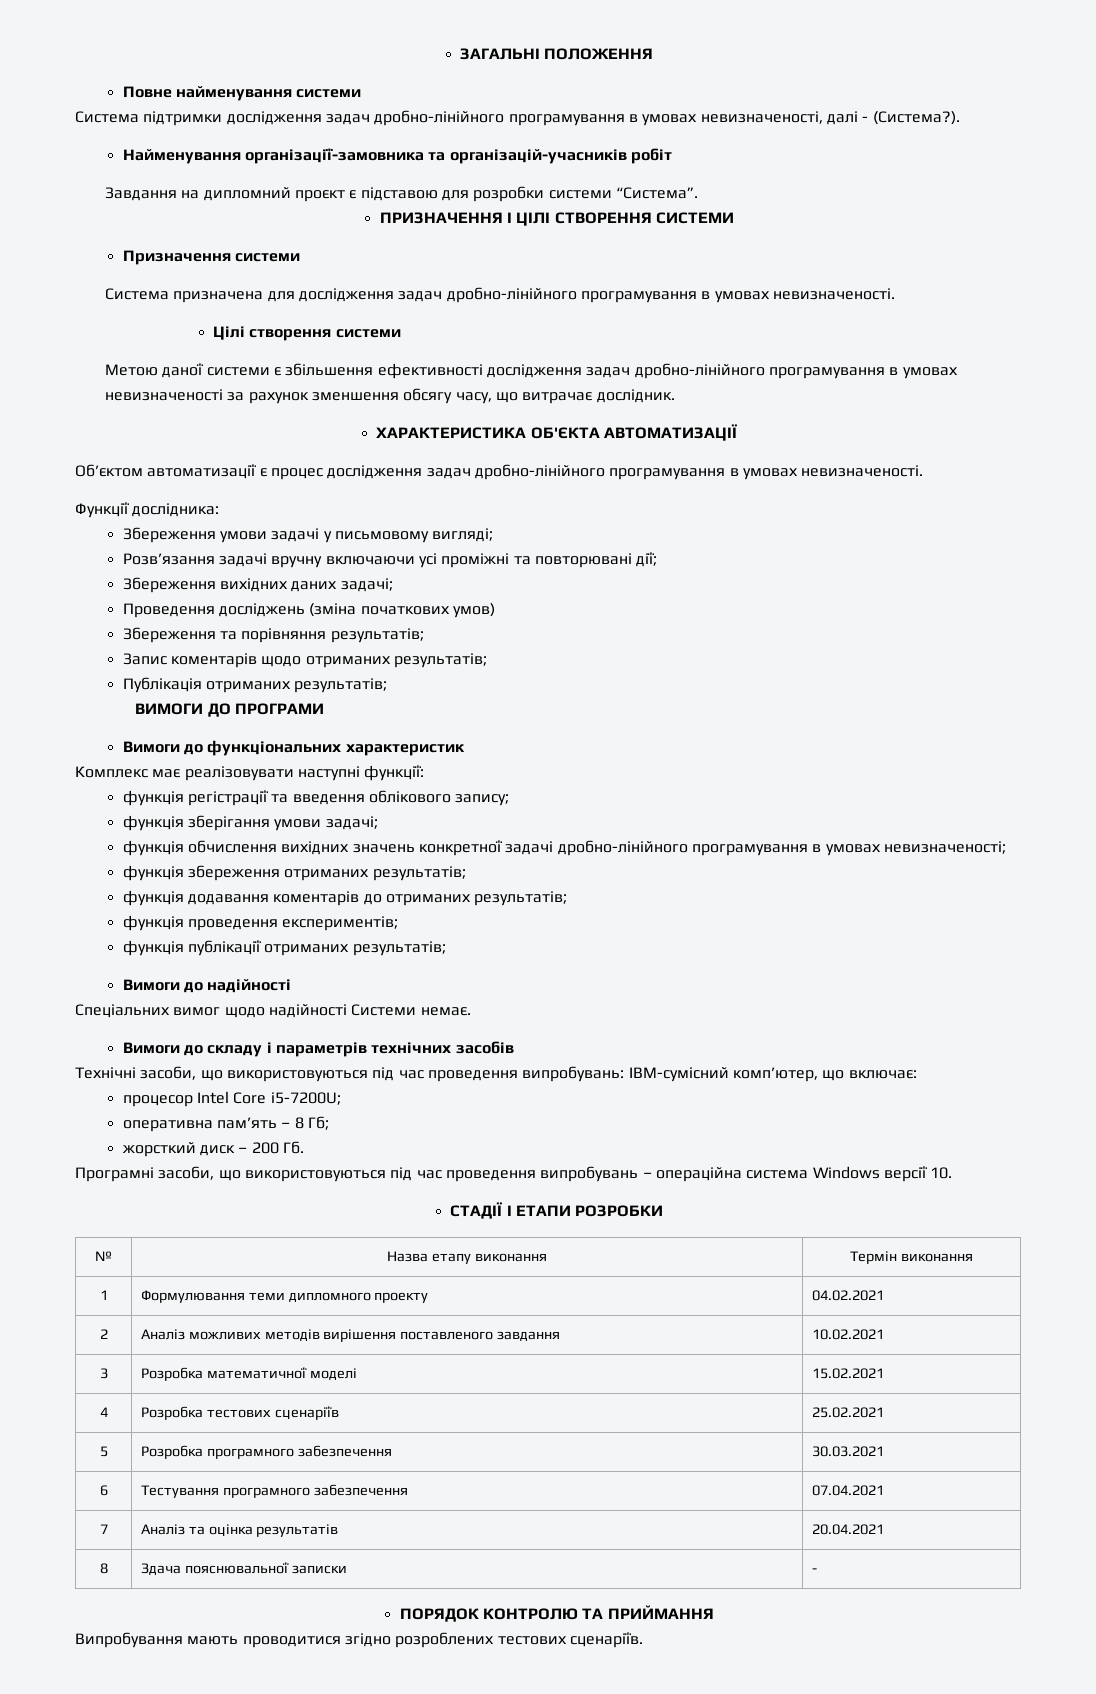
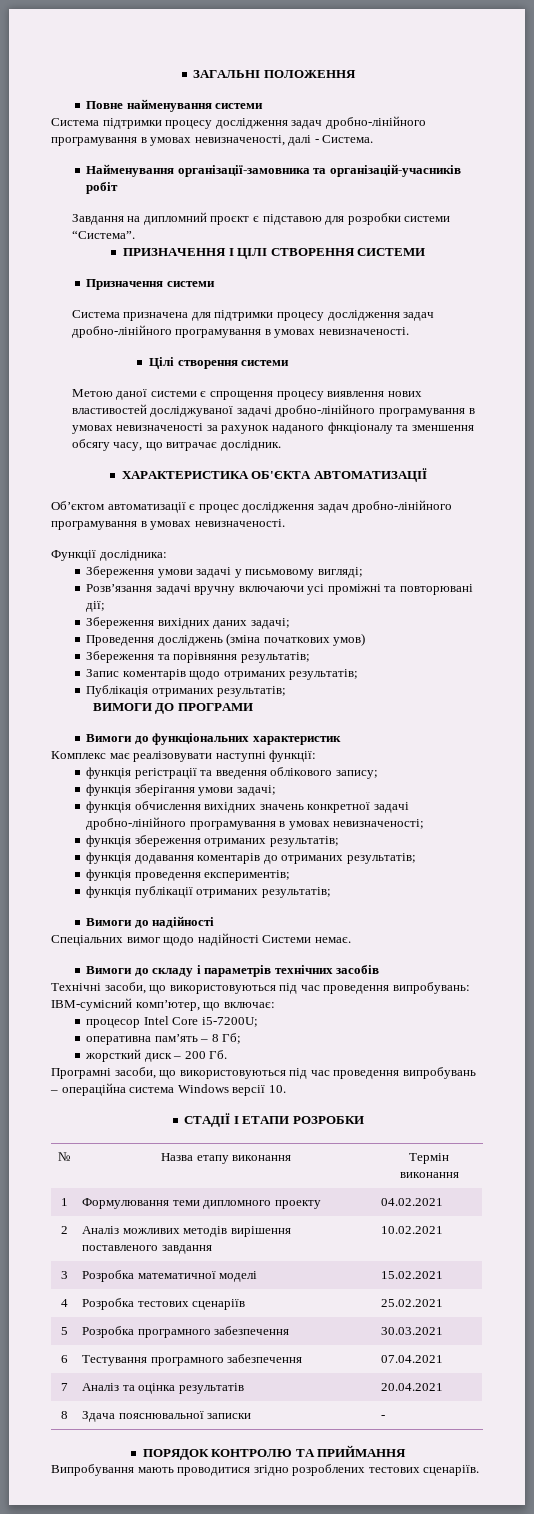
- Система підтримки дослідження задач дробно-лінійного програмування в умовах невизначеності, далі - (Система?).
+ Система підтримки процесу дослідження задач дробно-лінійного програмування в умовах невизначеності, далі - Система.
- Система призначена для дослідження задач дробно-лінійного програмування в умовах невизначеності.
+ Система призначена для підтримки процесу дослідження задач дробно-лінійного програмування в умовах невизначеності.
- Метою даної системи є збільшення ефективності дослідження задач дробно-лінійного програмування в умовах невизначеності за рахунок зменшення обсягу часу, що витрачає дослідник.
+ Метою даної системи є спрощення процесу виявлення нових властивостей досліджуваної задачі дробно-лінійного програмування в умовах невизначеності за рахунок наданого фнкціоналу та зменшення обсягу часу, що витрачає дослідник.

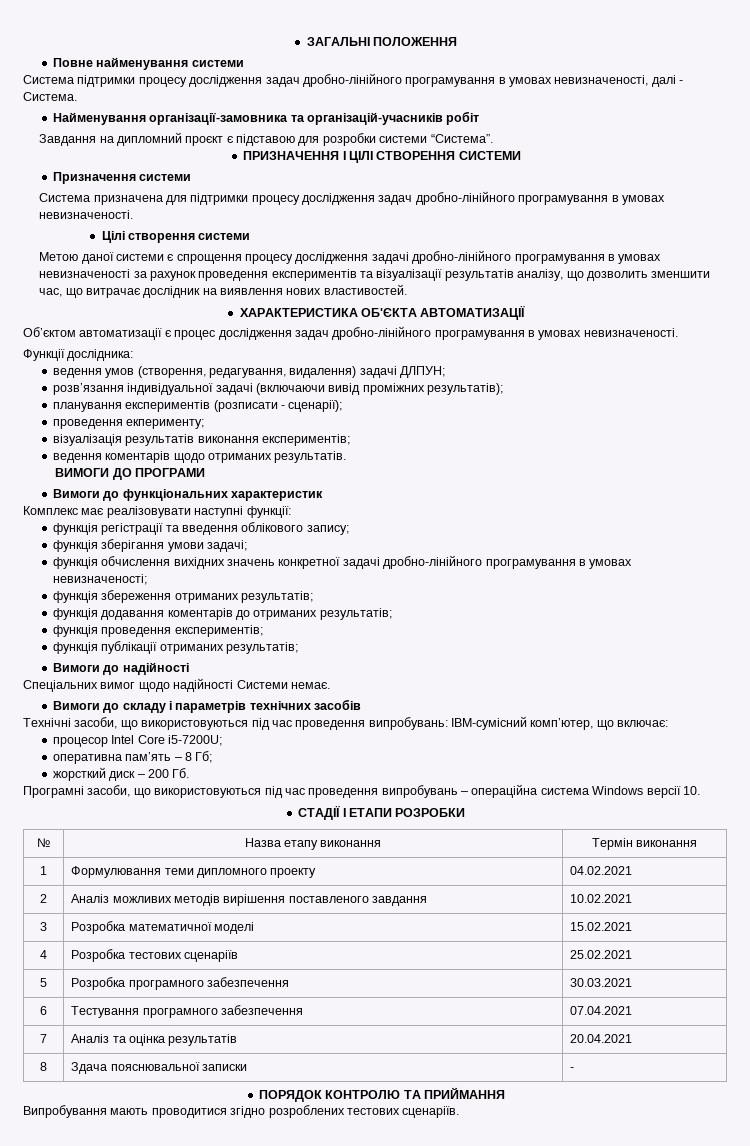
- Метою даної системи є спрощення процесу виявлення нових властивостей досліджуваної задачі дробно-лінійного програмування в умовах невизначеності за рахунок наданого фнкціоналу та зменшення обсягу часу, що витрачає дослідник.
+ Метою даної системи є спрощення процесу дослідження задачі дробно-лінійного програмування в умовах невизначеності за рахунок проведення експериментів та візуалізації результатів аналізу, що дозволить зменшити час, що витрачає дослідник на виявлення нових властивостей.
- Збереження умови задачі у письмовому вигляді;
- Розв’язання задачі вручну включаючи усі проміжні та повторювані дії;
- Збереження вихідних даних задачі;
- Проведення досліджень (зміна початкових умов)
- Збереження та порівняння результатів;
- Запис коментарів щодо отриманих результатів;
- Публікація отриманих результатів;
+ ведення умов (створення, редагування, видалення) задачі ДЛПУН;
+ розв’язання індивідуальної задачі (включаючи вивід проміжних результатів);
+ планування експериментів (розписати - сценарії);
+ проведення екперименту;
+ візуалізація результатів виконання експериментів;
+ ведення коментарів щодо отриманих результатів.

